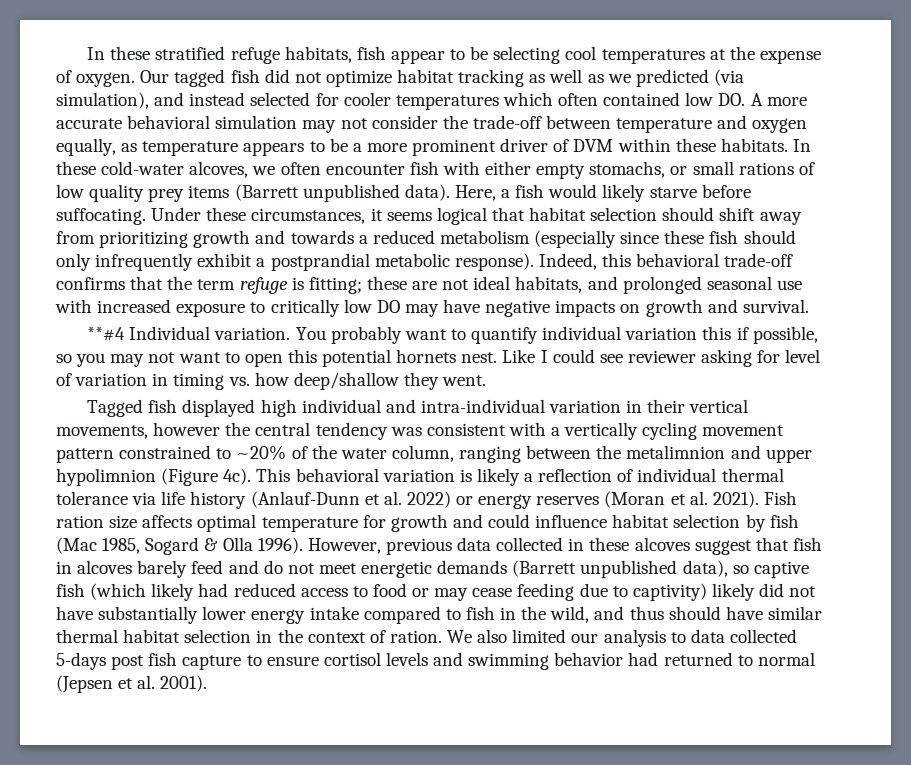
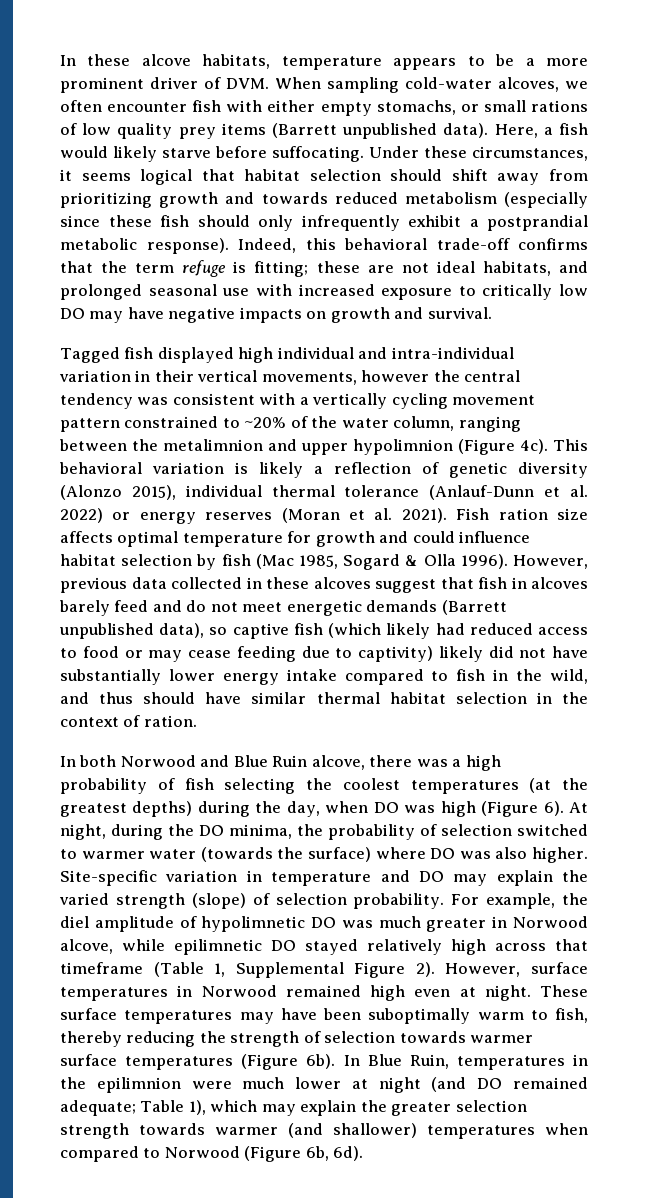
- In these stratified refuge habitats, fish appear to be selecting cool temperatures at the expense of oxygen. Our tagged fish did not optimize habitat tracking as well as we predicted (via simulation), and instead selected for cooler temperatures which often contained low DO. A more accurate behavioral simulation may not consider the trade-off between temperature and oxygen equally, as temperature appears to be a more prominent driver of DVM within these habitats. In these cold-water alcoves, we often encounter fish with either empty stomachs, or small rations of low quality prey items (Barrett unpublished data).
+ In these alcove habitats, temperature appears to be a more prominent driver of DVM. When sampling cold-water alcoves, we often encounter fish with either empty stomachs, or small rations of low quality prey items (Barrett unpublished data).
- Under these circumstances, it seems logical that habitat selection should shift away from prioritizing growth and towards a reduced metabolism (especially since these fish should only infrequently exhibit a postprandial metabolic response).
+ Under these circumstances, it seems logical that habitat selection should shift away from prioritizing growth and towards reduced metabolism (especially since these fish should only infrequently exhibit a postprandial metabolic response).
- **#4 Individual variation. You probably want to quantify individual variation this if possible, so you may not want to open this potential hornets nest. Like I could see reviewer asking for level of variation in timing vs. how deep/shallow they went.
- This behavioral variation is likely a reflection of individual thermal tolerance via life history (Anlauf-Dunn et al. 2022) or energy reserves (Moran et al. 2021).
+ This behavioral variation is likely a reflection of genetic diversity (Alonzo 2015), individual thermal tolerance (Anlauf-Dunn et al. 2022) or energy reserves (Moran et al. 2021).
- However, previous data collected in these alcoves suggest that fish in alcoves barely feed and do not meet energetic demands (Barrett unpublished data), so captive fish (which likely had reduced access to food or may cease feeding due to captivity) likely did not have substantially lower energy intake compared to fish in the wild, and thus should have similar thermal habitat selection in the context of ration. We also limited our analysis to data collected 5-days post fish capture to ensure cortisol levels and swimming behavior had returned to normal (Jepsen et al. 2001).
+ However, previous data collected in these alcoves suggest that fish in alcoves barely feed and do not meet energetic demands (Barrett unpublished data), so captive fish (which likely had reduced access to food or may cease feeding due to captivity) likely did not have substantially lower energy intake compared to fish in the wild, and thus should have similar thermal habitat selection in the context of ration.
+ In both Norwood and Blue Ruin alcove, there was a high probability of fish selecting the coolest temperatures (at the greatest depths) during the day, when DO was high (Figure 6). At night, during the DO minima, the probability of selection switched to warmer water (towards the surface) where DO was also higher. Site-specific variation in temperature and DO may explain the varied strength (slope) of selection probability. For example, the diel amplitude of hypolimnetic DO was much greater in Norwood alcove, while epilimnetic DO stayed relatively high across that timeframe (Table 1, Supplemental Figure 2). However, surface temperatures in Norwood remained high even at night. These surface temperatures may have been suboptimally warm to fish, thereby reducing the strength of selection towards warmer surface temperatures (Figure 6b). In Blue Ruin, temperatures in the epilimnion were much lower at night (and DO remained adequate; Table 1), which may explain the greater selection strength towards warmer (and shallower) temperatures when compared to Norwood (Figure 6b, 6d).

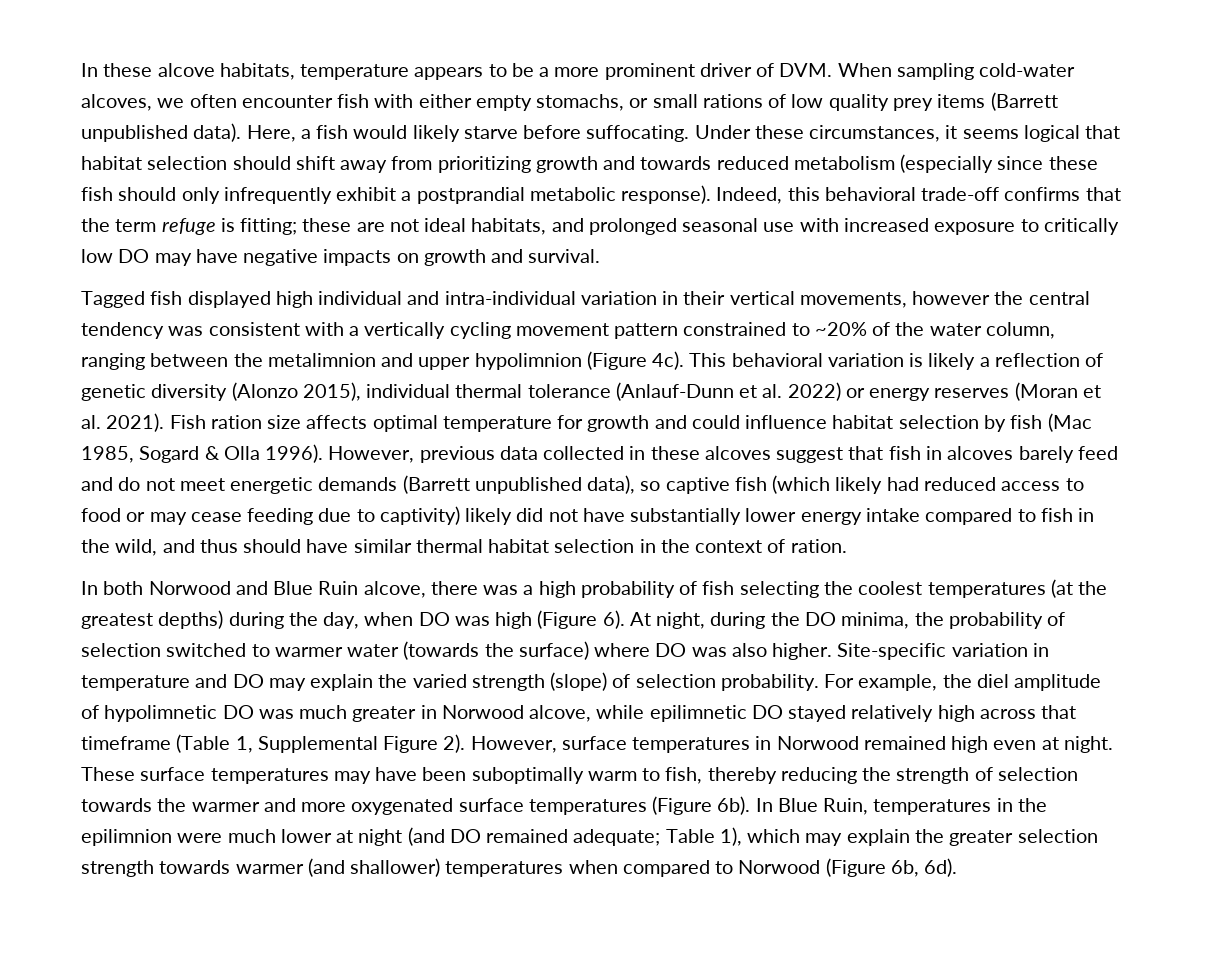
- These surface temperatures may have been suboptimally warm to fish, thereby reducing the strength of selection towards warmer surface temperatures (Figure 6b).
+ These surface temperatures may have been suboptimally warm to fish, thereby reducing the strength of selection towards the warmer and more oxygenated surface temperatures (Figure 6b).

